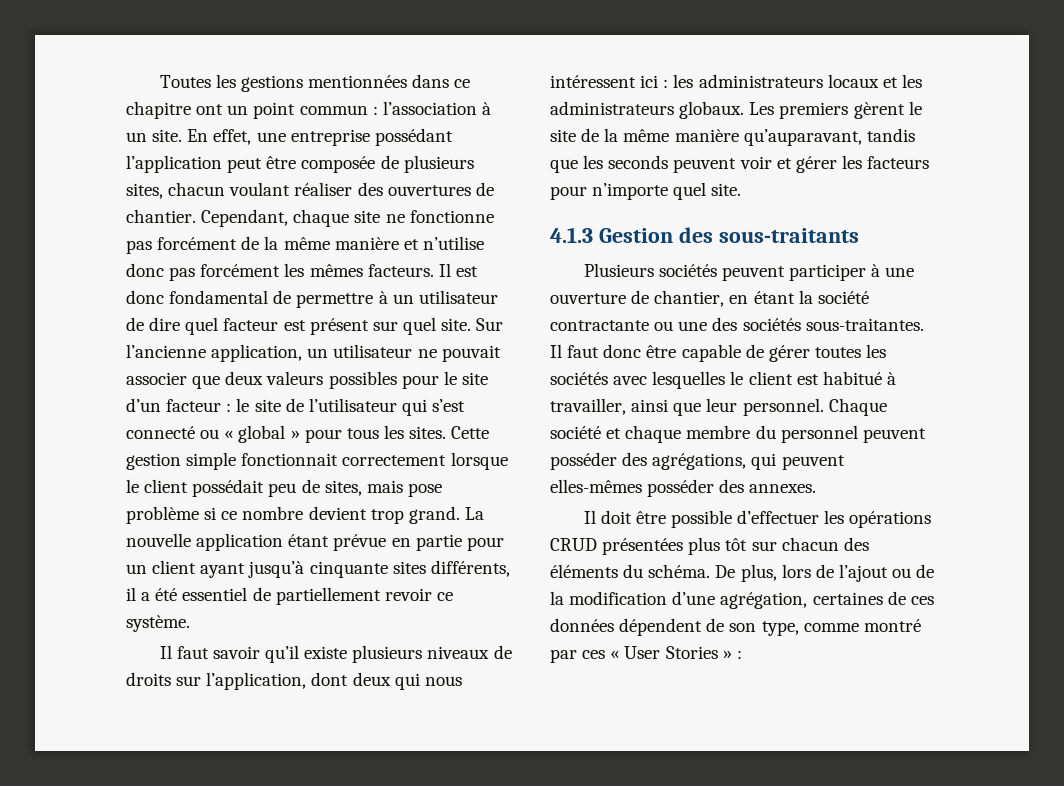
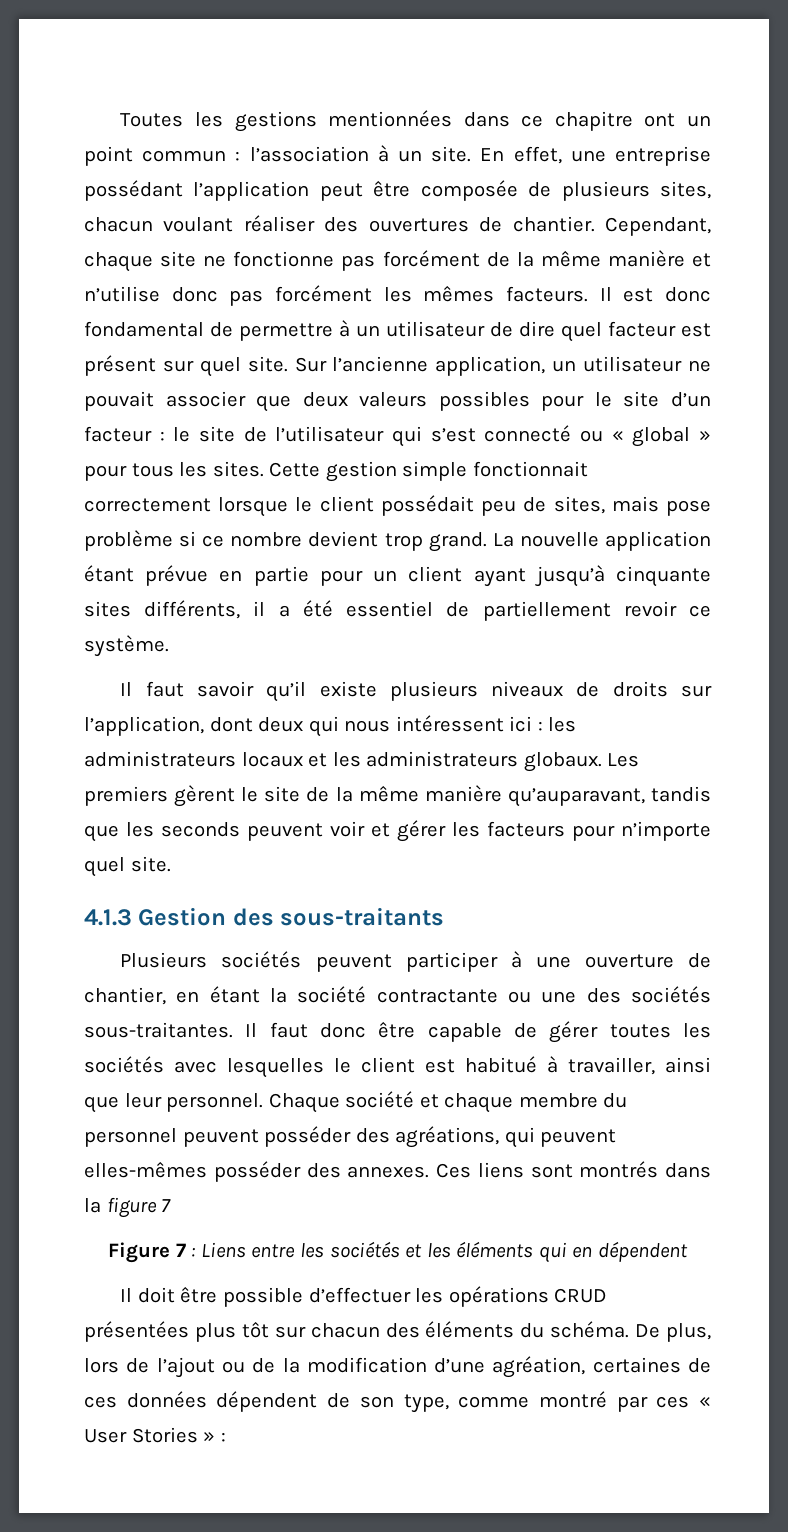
- Chaque société et chaque membre du personnel peuvent posséder des agrégations, qui peuvent elles-mêmes posséder des annexes.
+ Chaque société et chaque membre du personnel peuvent posséder des agréations, qui peuvent elles-mêmes posséder des annexes. Ces liens sont montrés dans la figure 7
+ Figure 7 : Liens entre les sociétés et les éléments qui en dépendent
- De plus, lors de l’ajout ou de la modification d’une agrégation, certaines de ces données dépendent de son type, comme montré par ces « User Stories » :
+ De plus, lors de l’ajout ou de la modification d’une agréation, certaines de ces données dépendent de son type, comme montré par ces « User Stories » :

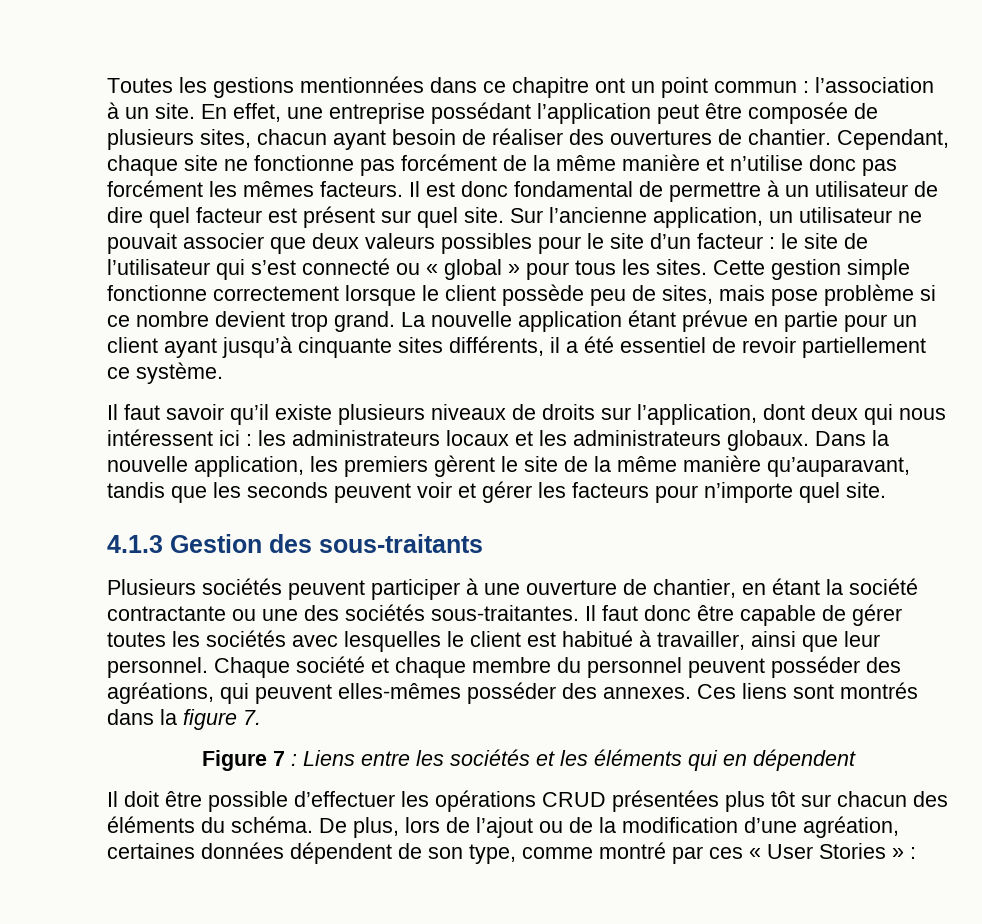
- En effet, une entreprise possédant l’application peut être composée de plusieurs sites, chacun voulant réaliser des ouvertures de chantier.
+ En effet, une entreprise possédant l’application peut être composée de plusieurs sites, chacun ayant besoin de réaliser des ouvertures de chantier.
- Cette gestion simple fonctionnait correctement lorsque le client possédait peu de sites, mais pose problème si ce nombre devient trop grand.
+ Cette gestion simple fonctionne correctement lorsque le client possède peu de sites, mais pose problème si ce nombre devient trop grand.
- La nouvelle application étant prévue en partie pour un client ayant jusqu’à cinquante sites différents, il a été essentiel de partiellement revoir ce système.
+ La nouvelle application étant prévue en partie pour un client ayant jusqu’à cinquante sites différents, il a été essentiel de revoir partiellement ce système.
- Les premiers gèrent le site de la même manière qu’auparavant, tandis que les seconds peuvent voir et gérer les facteurs pour n’importe quel site.
+ Dans la nouvelle application, les premiers gèrent le site de la même manière qu’auparavant, tandis que les seconds peuvent voir et gérer les facteurs pour n’importe quel site.
- Ces liens sont montrés dans la figure 7
+ Ces liens sont montrés dans la figure 7.
- De plus, lors de l’ajout ou de la modification d’une agréation, certaines de ces données dépendent de son type, comme montré par ces « User Stories » :
+ De plus, lors de l’ajout ou de la modification d’une agréation, certaines données dépendent de son type, comme montré par ces « User Stories » :

